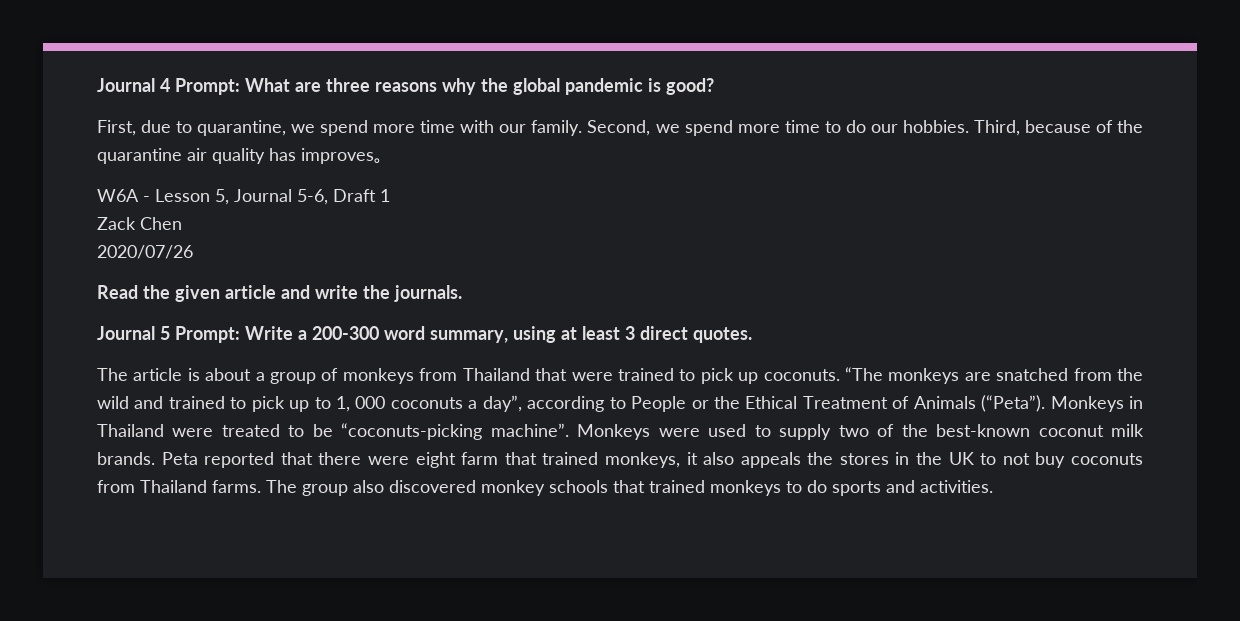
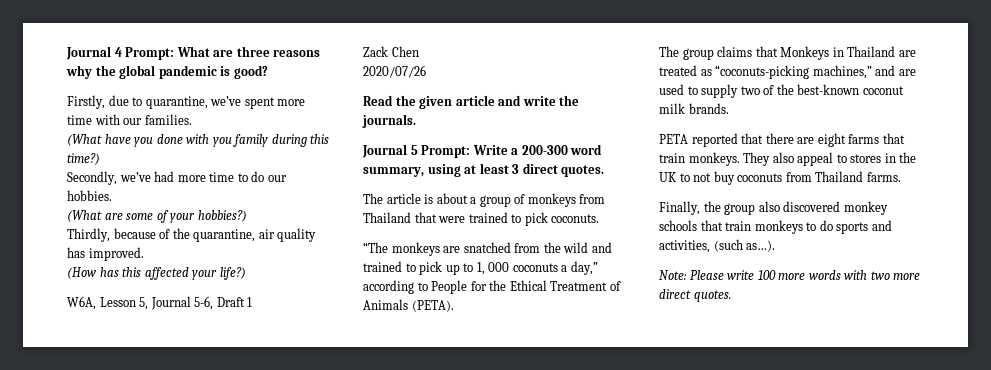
- First, due to quarantine, we spend more time with our family. Second, we spend more time to do our hobbies. Third, because of the quarantine air quality has improves。
- W6A - Lesson 5, Journal 5-6, Draft 1
+ Firstly, due to quarantine, we’ve spent more time with our families.
+ (What have you done with you family during this time?)
+ Secondly, we’ve had more time to do our hobbies.
+ (What are some of your hobbies?)
+ Thirdly, because of the quarantine, air quality has improved.
+ (How has this affected your life?)
+ W6A, Lesson 5, Journal 5-6, Draft 1
- The article is about a group of monkeys from Thailand that were trained to pick up coconuts. “The monkeys are snatched from the wild and trained to pick up to 1, 000 coconuts a day”, according to People or the Ethical Treatment of Animals (“Peta”). Monkeys in Thailand were treated to be “coconuts-picking machine”. Monkeys were used to supply two of the best-known coconut milk brands. Peta reported that there were eight farm that trained monkeys, it also appeals the stores in the UK to not buy coconuts from Thailand farms. The group also discovered monkey schools that trained monkeys to do sports and activities.
+ The article is about a group of monkeys from Thailand that were trained to pick coconuts.
+ “The monkeys are snatched from the wild and trained to pick up to 1, 000 coconuts a day,” according to People for the Ethical Treatment of Animals (PETA).
+ The group claims that Monkeys in Thailand are treated as “coconuts-picking machines,” and are used to supply two of the best-known coconut milk brands.
+ PETA reported that there are eight farms that train monkeys. They also appeal to stores in the UK to not buy coconuts from Thailand farms.
+ Finally, the group also discovered monkey schools that train monkeys to do sports and activities, (such as…).
+ Note: Please write 100 more words with two more direct quotes.

